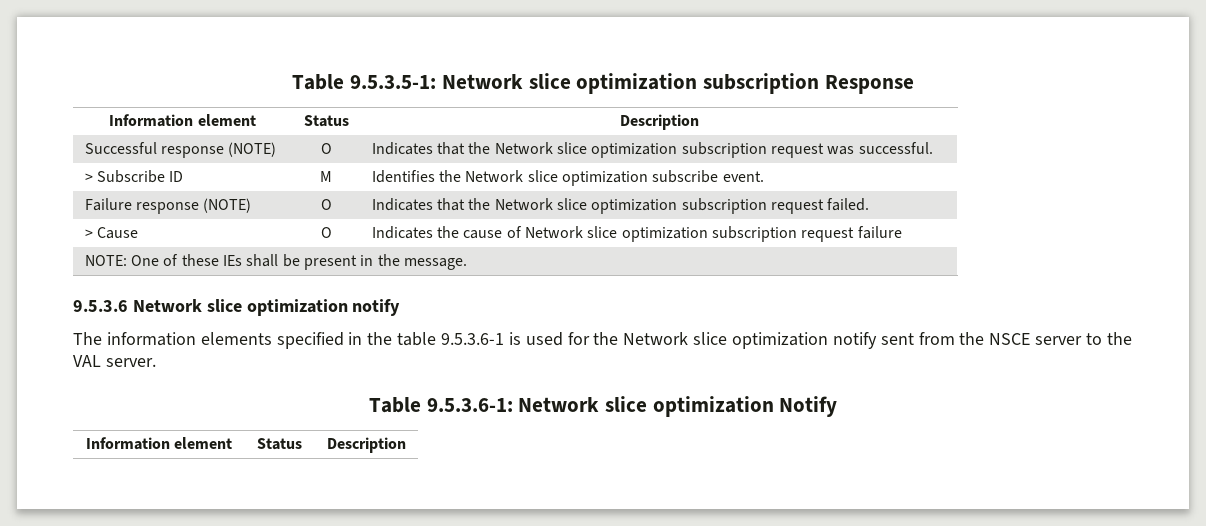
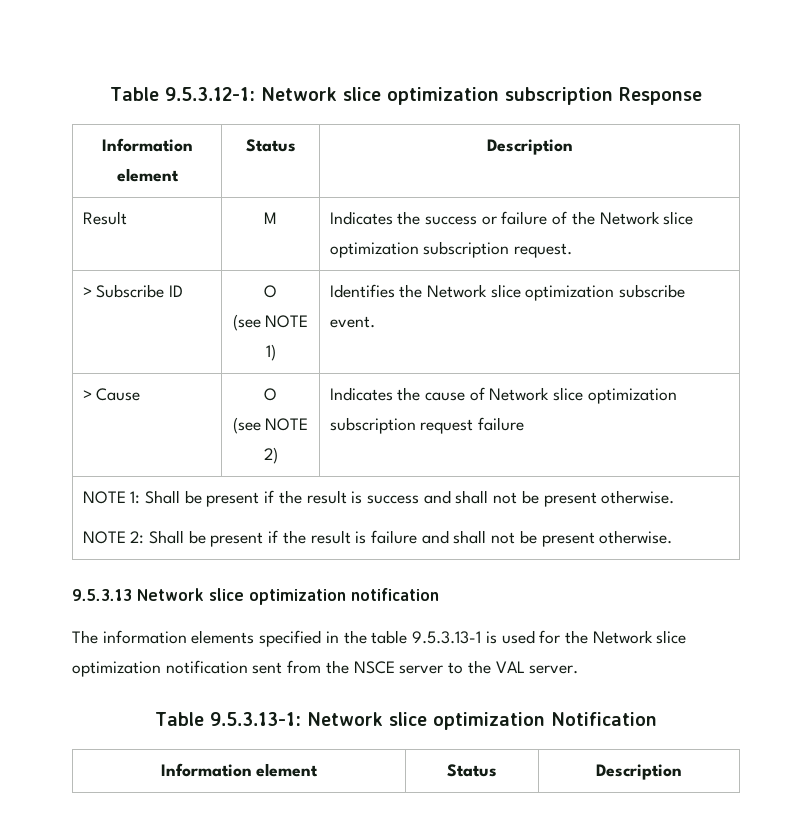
- Table 9.5.3.5-1: Network slice optimization subscription Response
+ Table 9.5.3.12-1: Network slice optimization subscription Response
- Successful response (NOTE) | O | Indicates that the Network slice optimization subscription request was successful.
+ Result | M | Indicates the success or failure of the Network slice optimization subscription request.
- > Subscribe ID | M | Identifies the Network slice optimization subscribe event.
+ > Subscribe ID | O
+ (see NOTE 1) | Identifies the Network slice optimization subscribe event.
- Failure response (NOTE) | O | Indicates that the Network slice optimization subscription request failed.
- > Cause | O | Indicates the cause of Network slice optimization subscription request failure
+ > Cause | O
+ (see NOTE 2) | Indicates the cause of Network slice optimization subscription request failure
- NOTE: One of these IEs shall be present in the message.
- 9.5.3.6 Network slice optimization notify
+ NOTE 1: Shall be present if the result is success and shall not be present otherwise.
+ NOTE 2: Shall be present if the result is failure and shall not be present otherwise.
+ 9.5.3.13 Network slice optimization notification
- The information elements specified in the table 9.5.3.6-1 is used for the Network slice optimization notify sent from the NSCE server to the VAL server.
+ The information elements specified in the table 9.5.3.13-1 is used for the Network slice optimization notification sent from the NSCE server to the VAL server.
- Table 9.5.3.6-1: Network slice optimization Notify
+ Table 9.5.3.13-1: Network slice optimization Notification

